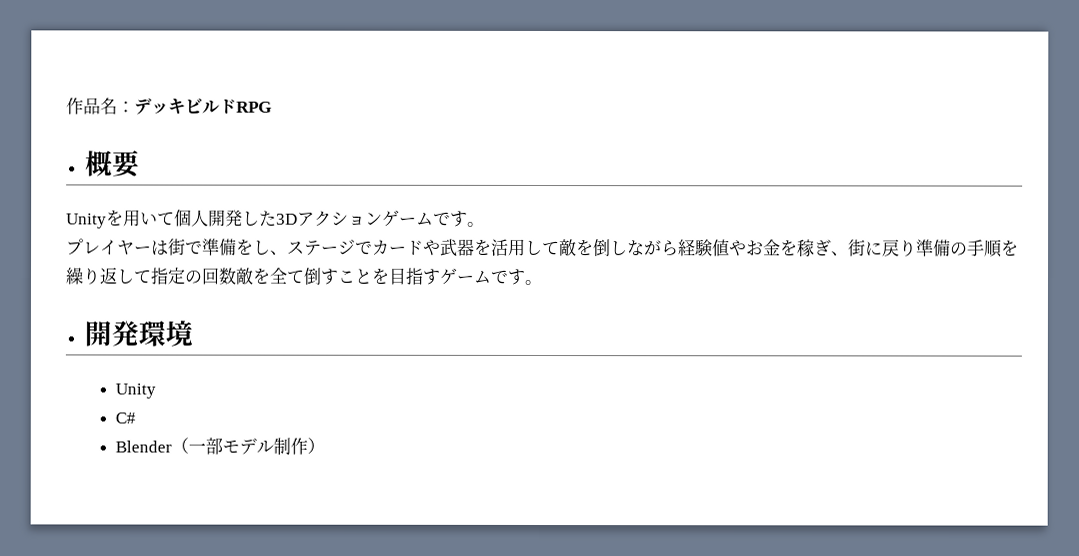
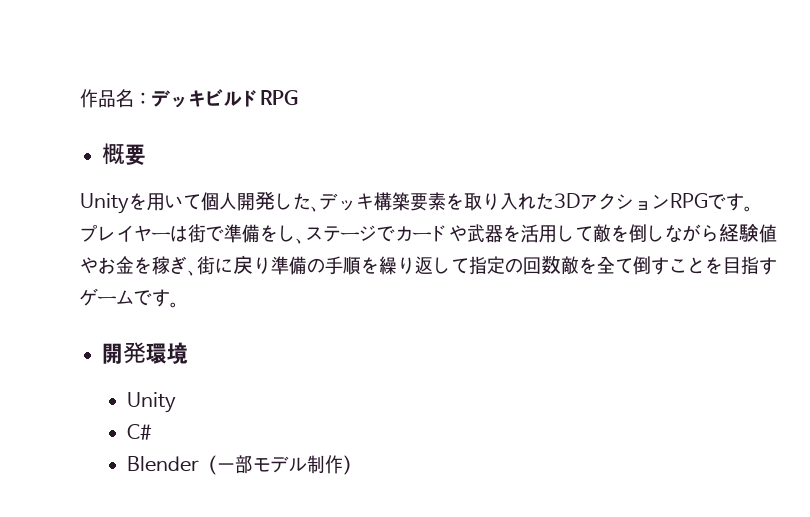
- Unityを用いて個人開発した3Dアクションゲームです。
+ Unityを用いて個人開発した、デッキ構築要素を取り入れた3DアクションRPGです。

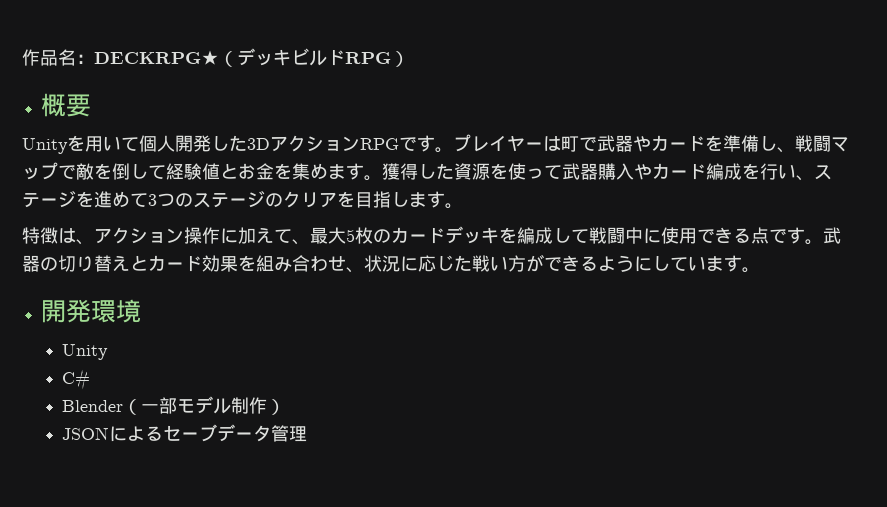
- 作品名：デッキビルドRPG
+ 作品名：DECKRPG★（デッキビルドRPG）
- Unityを用いて個人開発した、デッキ構築要素を取り入れた3DアクションRPGです。
- プレイヤーは街で準備をし、ステージでカードや武器を活用して敵を倒しながら経験値やお金を稼ぎ、街に戻り準備の手順を繰り返して指定の回数敵を全て倒すことを目指すゲームです。
+ Unityを用いて個人開発した3DアクションRPGです。プレイヤーは町で武器やカードを準備し、戦闘マップで敵を倒して経験値とお金を集めます。獲得した資源を使って武器購入やカード編成を行い、ステージを進めて3つのステージのクリアを目指します。
+ 特徴は、アクション操作に加えて、最大5枚のカードデッキを編成して戦闘中に使用できる点です。武器の切り替えとカード効果を組み合わせ、状況に応じた戦い方ができるようにしています。
+ JSONによるセーブデータ管理

